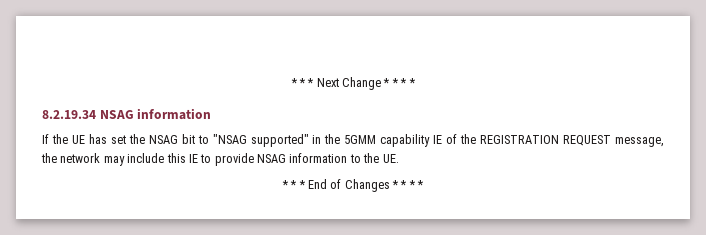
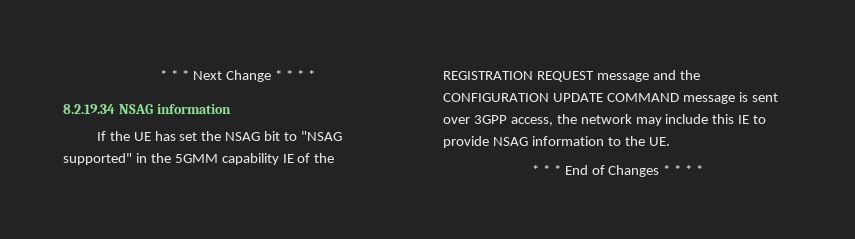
- If the UE has set the NSAG bit to "NSAG supported" in the 5GMM capability IE of the REGISTRATION REQUEST message, the network may include this IE to provide NSAG information to the UE.
+ If the UE has set the NSAG bit to "NSAG supported" in the 5GMM capability IE of the REGISTRATION REQUEST message and the CONFIGURATION UPDATE COMMAND message is sent over 3GPP access, the network may include this IE to provide NSAG information to the UE.

